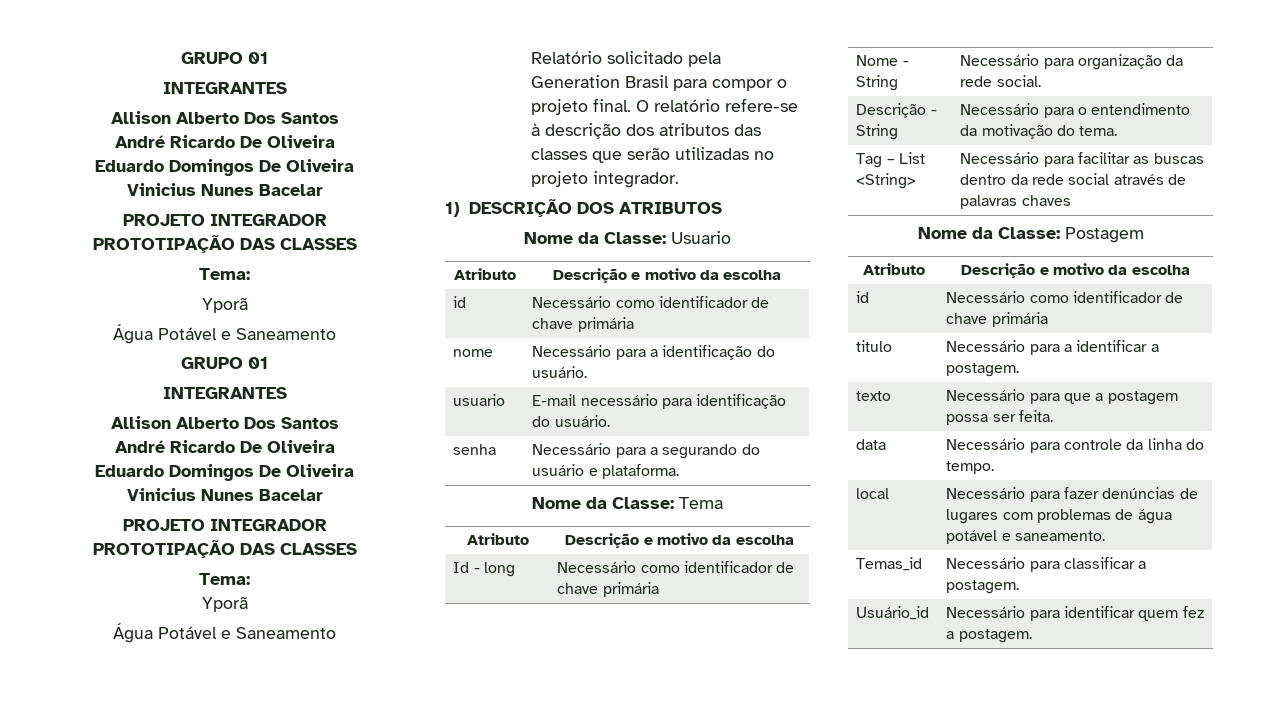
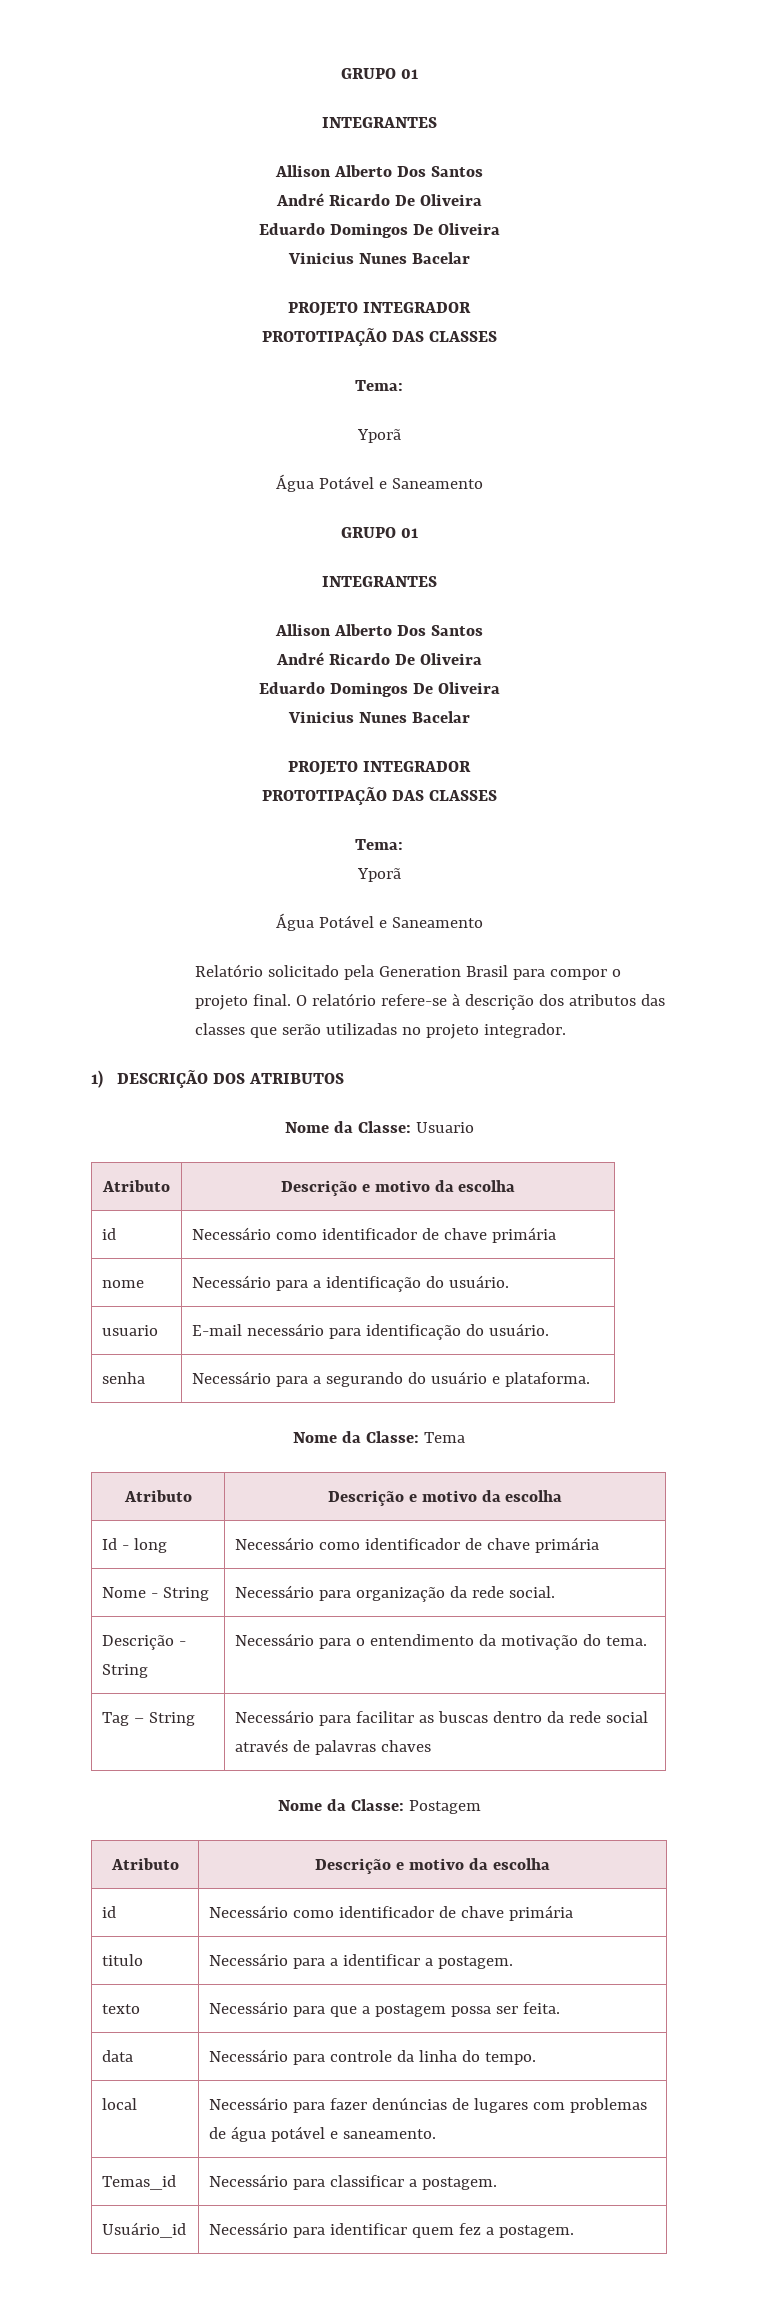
- Tag – List <String> | Necessário para facilitar as buscas dentro da rede social através de palavras chaves
+ Tag – String | Necessário para facilitar as buscas dentro da rede social através de palavras chaves

